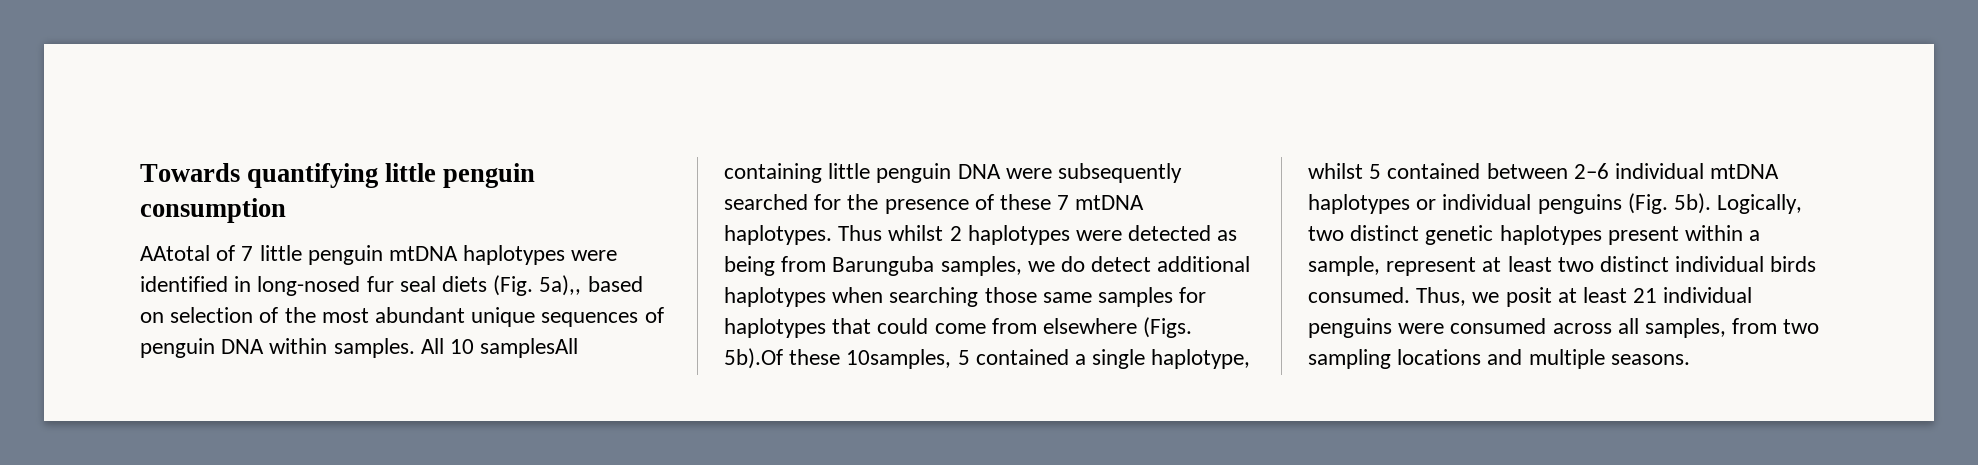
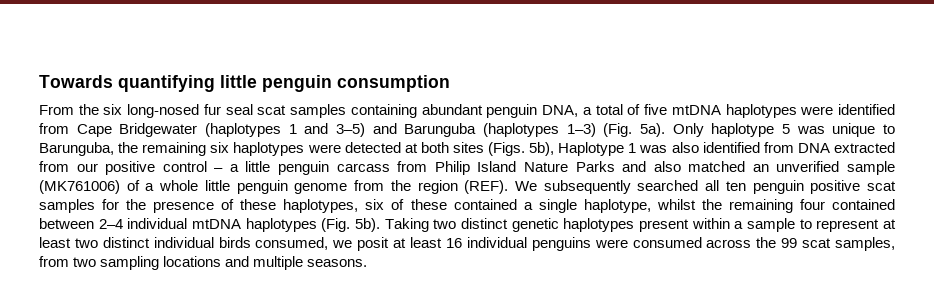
- AAtotal of 7 little penguin mtDNA haplotypes were identified in long-nosed fur seal diets (Fig. 5a),, based on selection of the most abundant unique sequences of penguin DNA within samples. All 10 samplesAll containing little penguin DNA were subsequently searched for the presence of these 7 mtDNA haplotypes. Thus whilst 2 haplotypes were detected as being from Barunguba samples, we do detect additional haplotypes when searching those same samples for haplotypes that could come from elsewhere (Figs. 5b).Of these 10samples, 5 contained a single haplotype, whilst 5 contained between 2–6 individual mtDNA haplotypes or individual penguins (Fig. 5b).
+ From the six long-nosed fur seal scat samples containing abundant penguin DNA, a total of five mtDNA haplotypes were identified from Cape Bridgewater (haplotypes 1 and 3–5) and Barunguba (haplotypes 1–3) (Fig. 5a). Only haplotype 5 was unique to Barunguba, the remaining six haplotypes were detected at both sites (Figs. 5b), Haplotype 1 was also identified from DNA extracted from our positive control – a little penguin carcass from Philip Island Nature Parks and also matched an unverified sample (MK761006) of a whole little penguin genome from the region (REF). We subsequently searched all ten penguin positive scat samples for the presence of these haplotypes, six of these contained a single haplotype, whilst the remaining four contained between 2–4 individual mtDNA haplotypes (Fig. 5b).
- Logically, two distinct genetic haplotypes present within a sample, represent at least two distinct individual birds consumed. Thus, we posit at least 21 individual penguins were consumed across all samples, from two sampling locations and multiple seasons.
+ Taking two distinct genetic haplotypes present within a sample to represent at least two distinct individual birds consumed, we posit at least 16 individual penguins were consumed across the 99 scat samples, from two sampling locations and multiple seasons.

